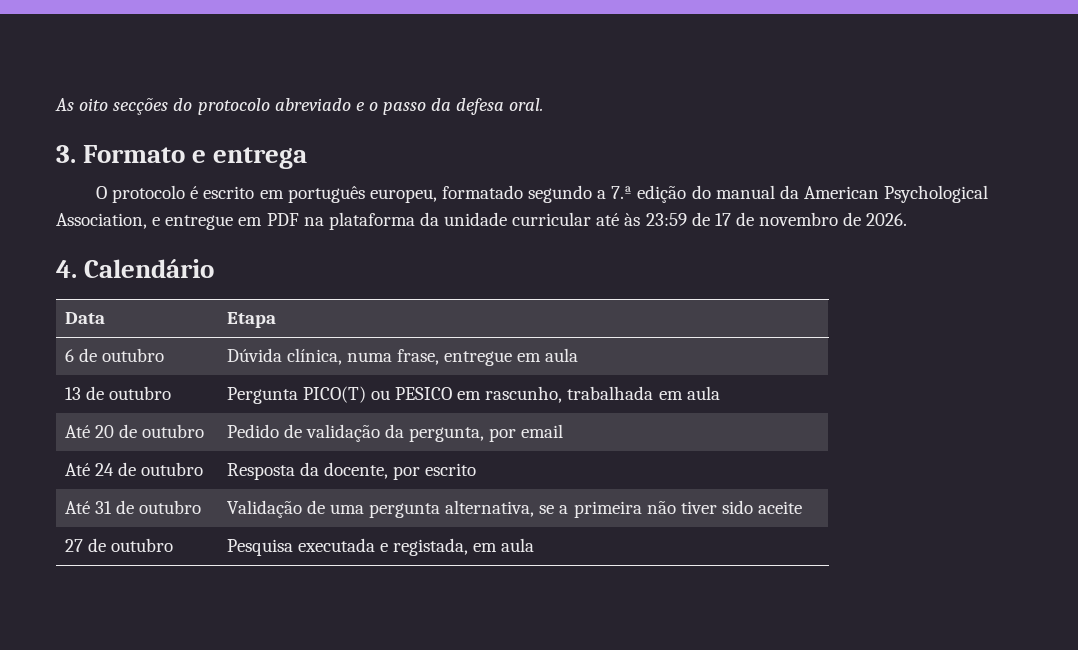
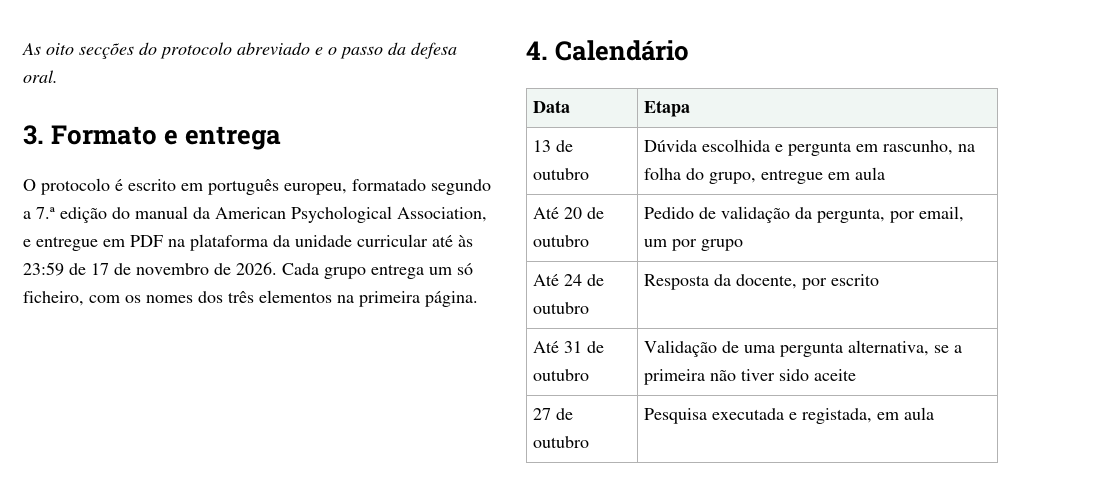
+ Cada grupo entrega um só ficheiro, com os nomes dos três elementos na primeira página.
- 6 de outubro | Dúvida clínica, numa frase, entregue em aula
- 13 de outubro | Pergunta PICO(T) ou PESICO em rascunho, trabalhada em aula
+ 13 de outubro | Dúvida escolhida e pergunta em rascunho, na folha do grupo, entregue em aula
- Até 20 de outubro | Pedido de validação da pergunta, por email
+ Até 20 de outubro | Pedido de validação da pergunta, por email, um por grupo

